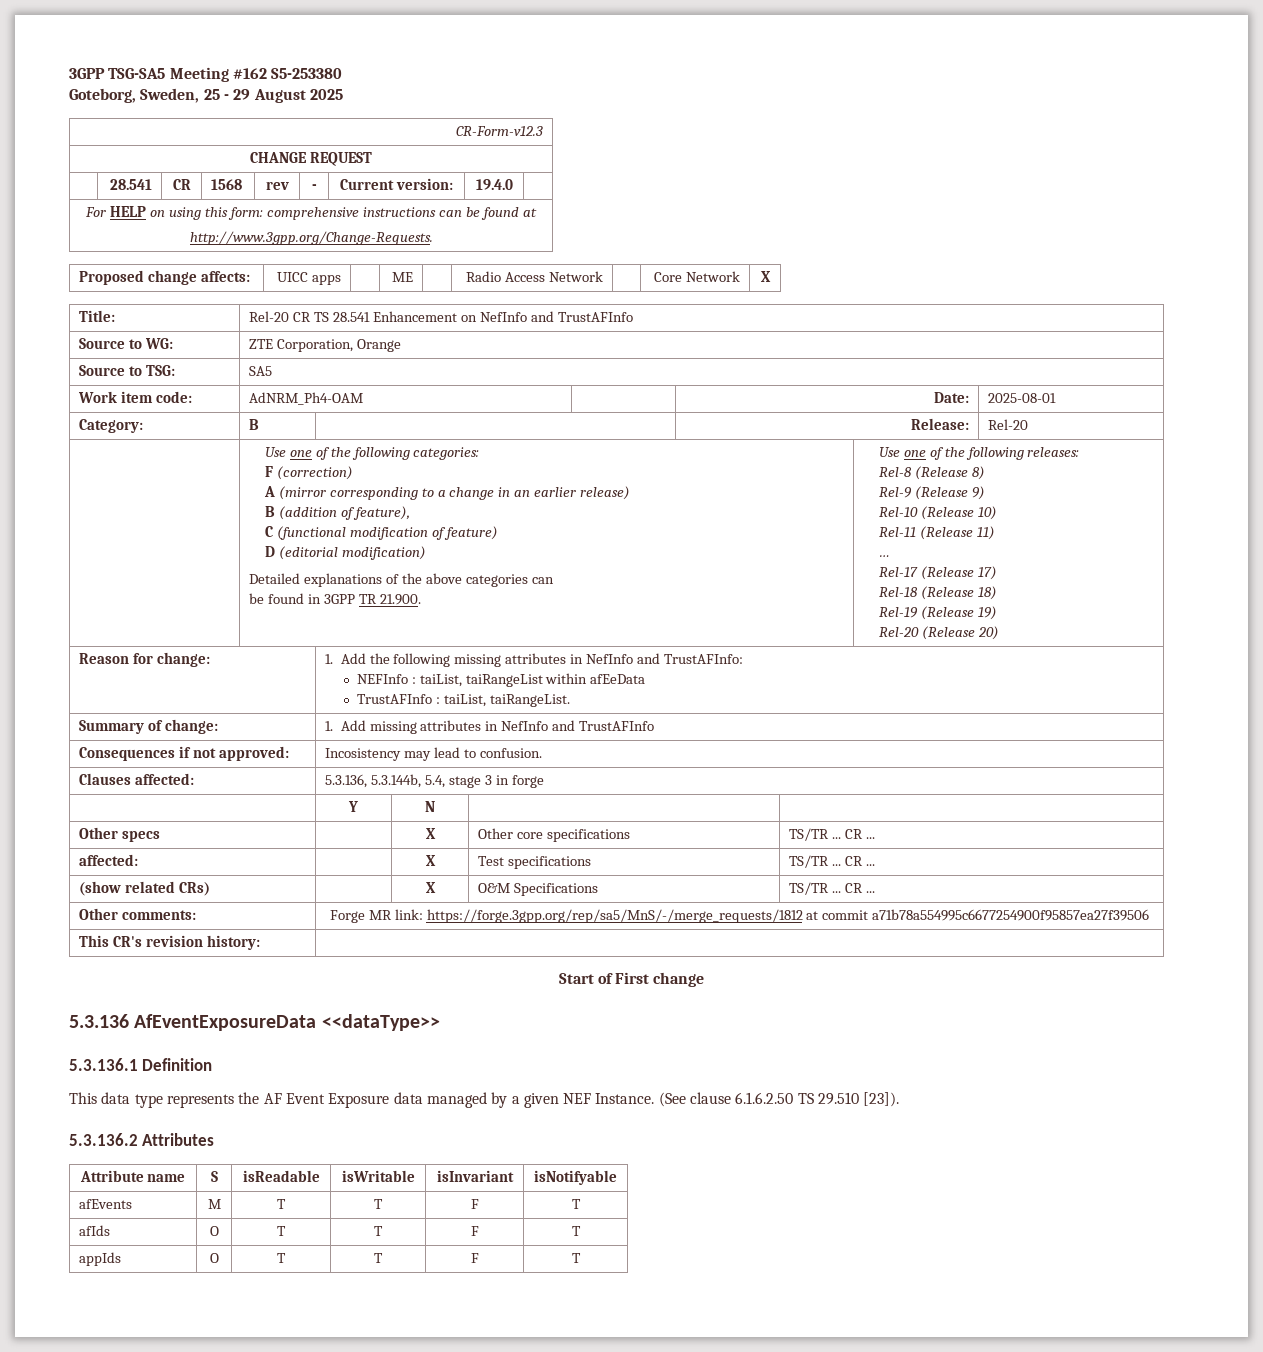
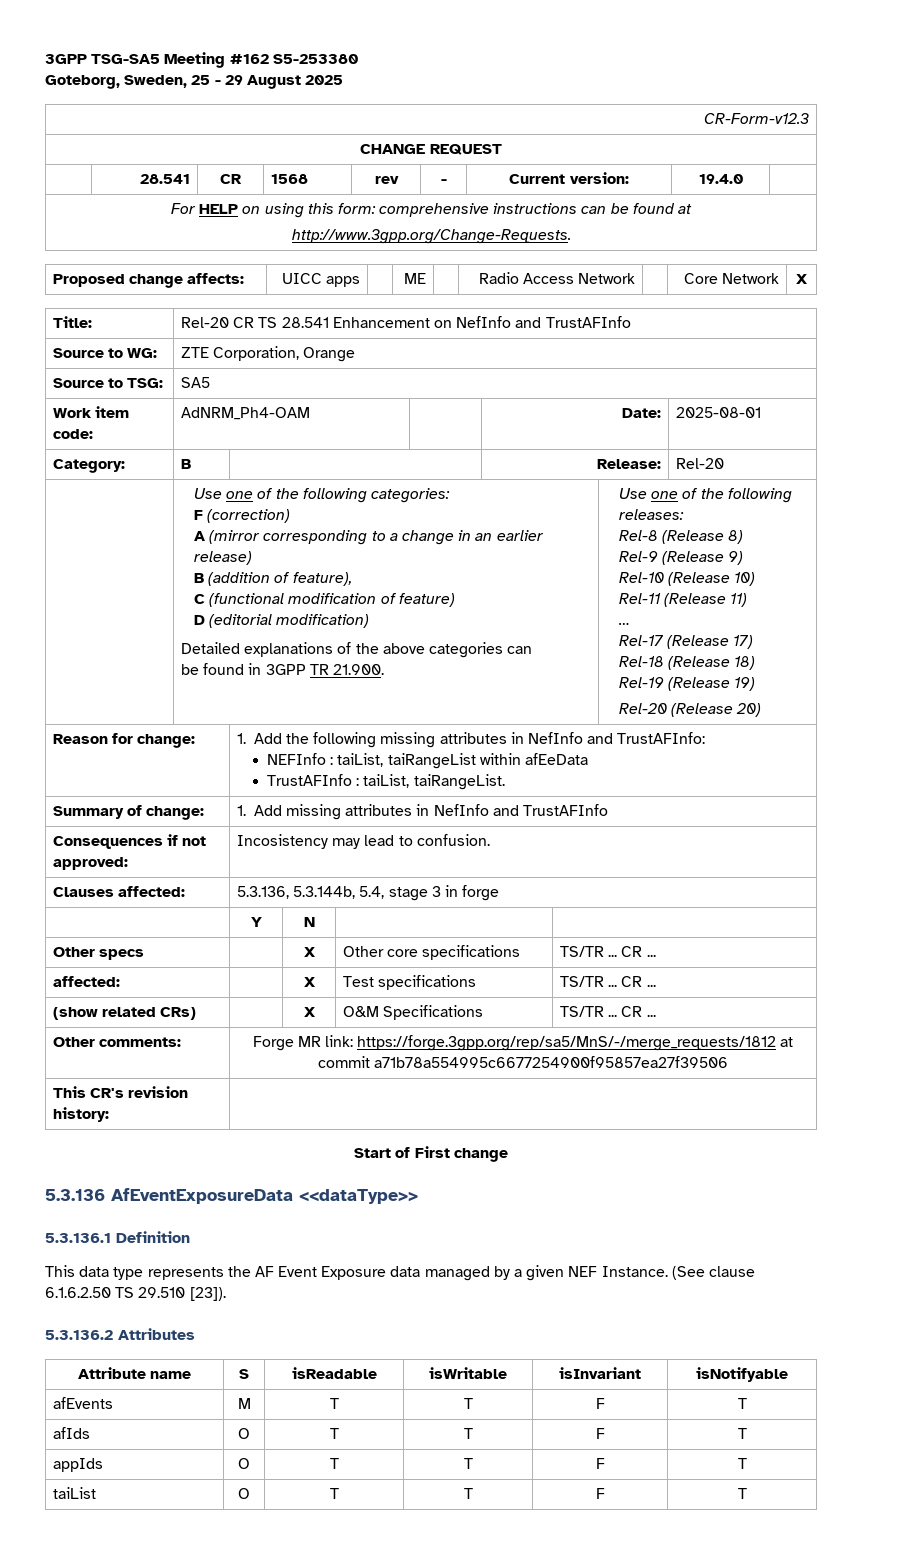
+ taiList | O | T | T | F | T

